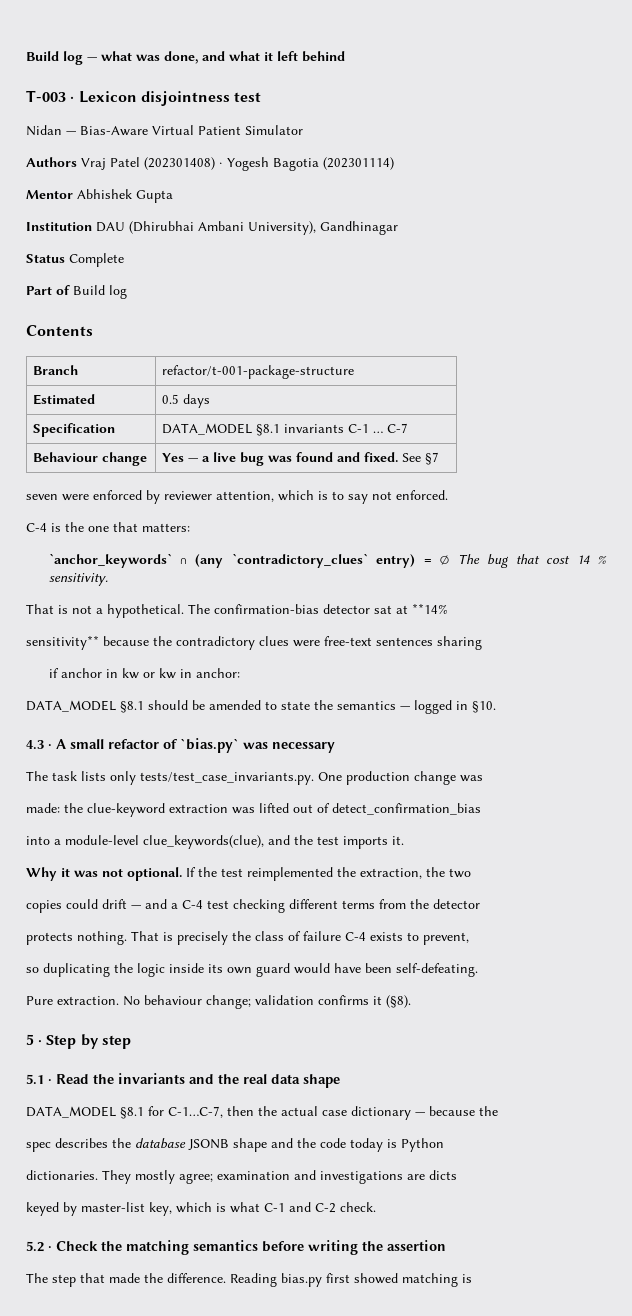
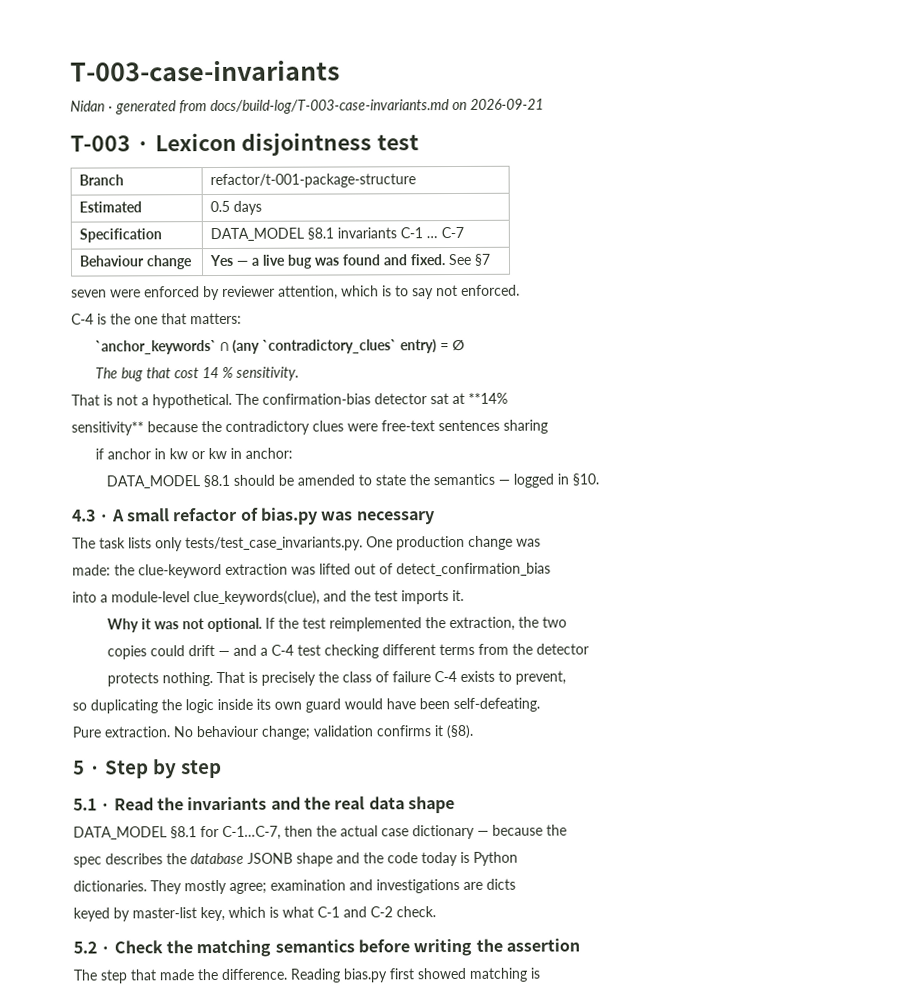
- Build log — what was done, and what it left behind
+ T-003-case-invariants
+ Nidan · generated from docs/build-log/T-003-case-invariants.md on 2026-09-21
- Nidan — Bias-Aware Virtual Patient Simulator
- Authors Vraj Patel (202301408) · Yogesh Bagotia (202301114)
- Mentor Abhishek Gupta
- Institution DAU (Dhirubhai Ambani University), Gandhinagar
- Status Complete
- Part of Build log
- Contents
- `anchor_keywords` ∩ (any `contradictory_clues` entry) = ∅ The bug that cost 14 % sensitivity.
+ `anchor_keywords` ∩ (any `contradictory_clues` entry) = ∅
+ The bug that cost 14 % sensitivity.
- 4.3 · A small refactor of `bias.py` was necessary
+ 4.3 · A small refactor of bias.py was necessary

